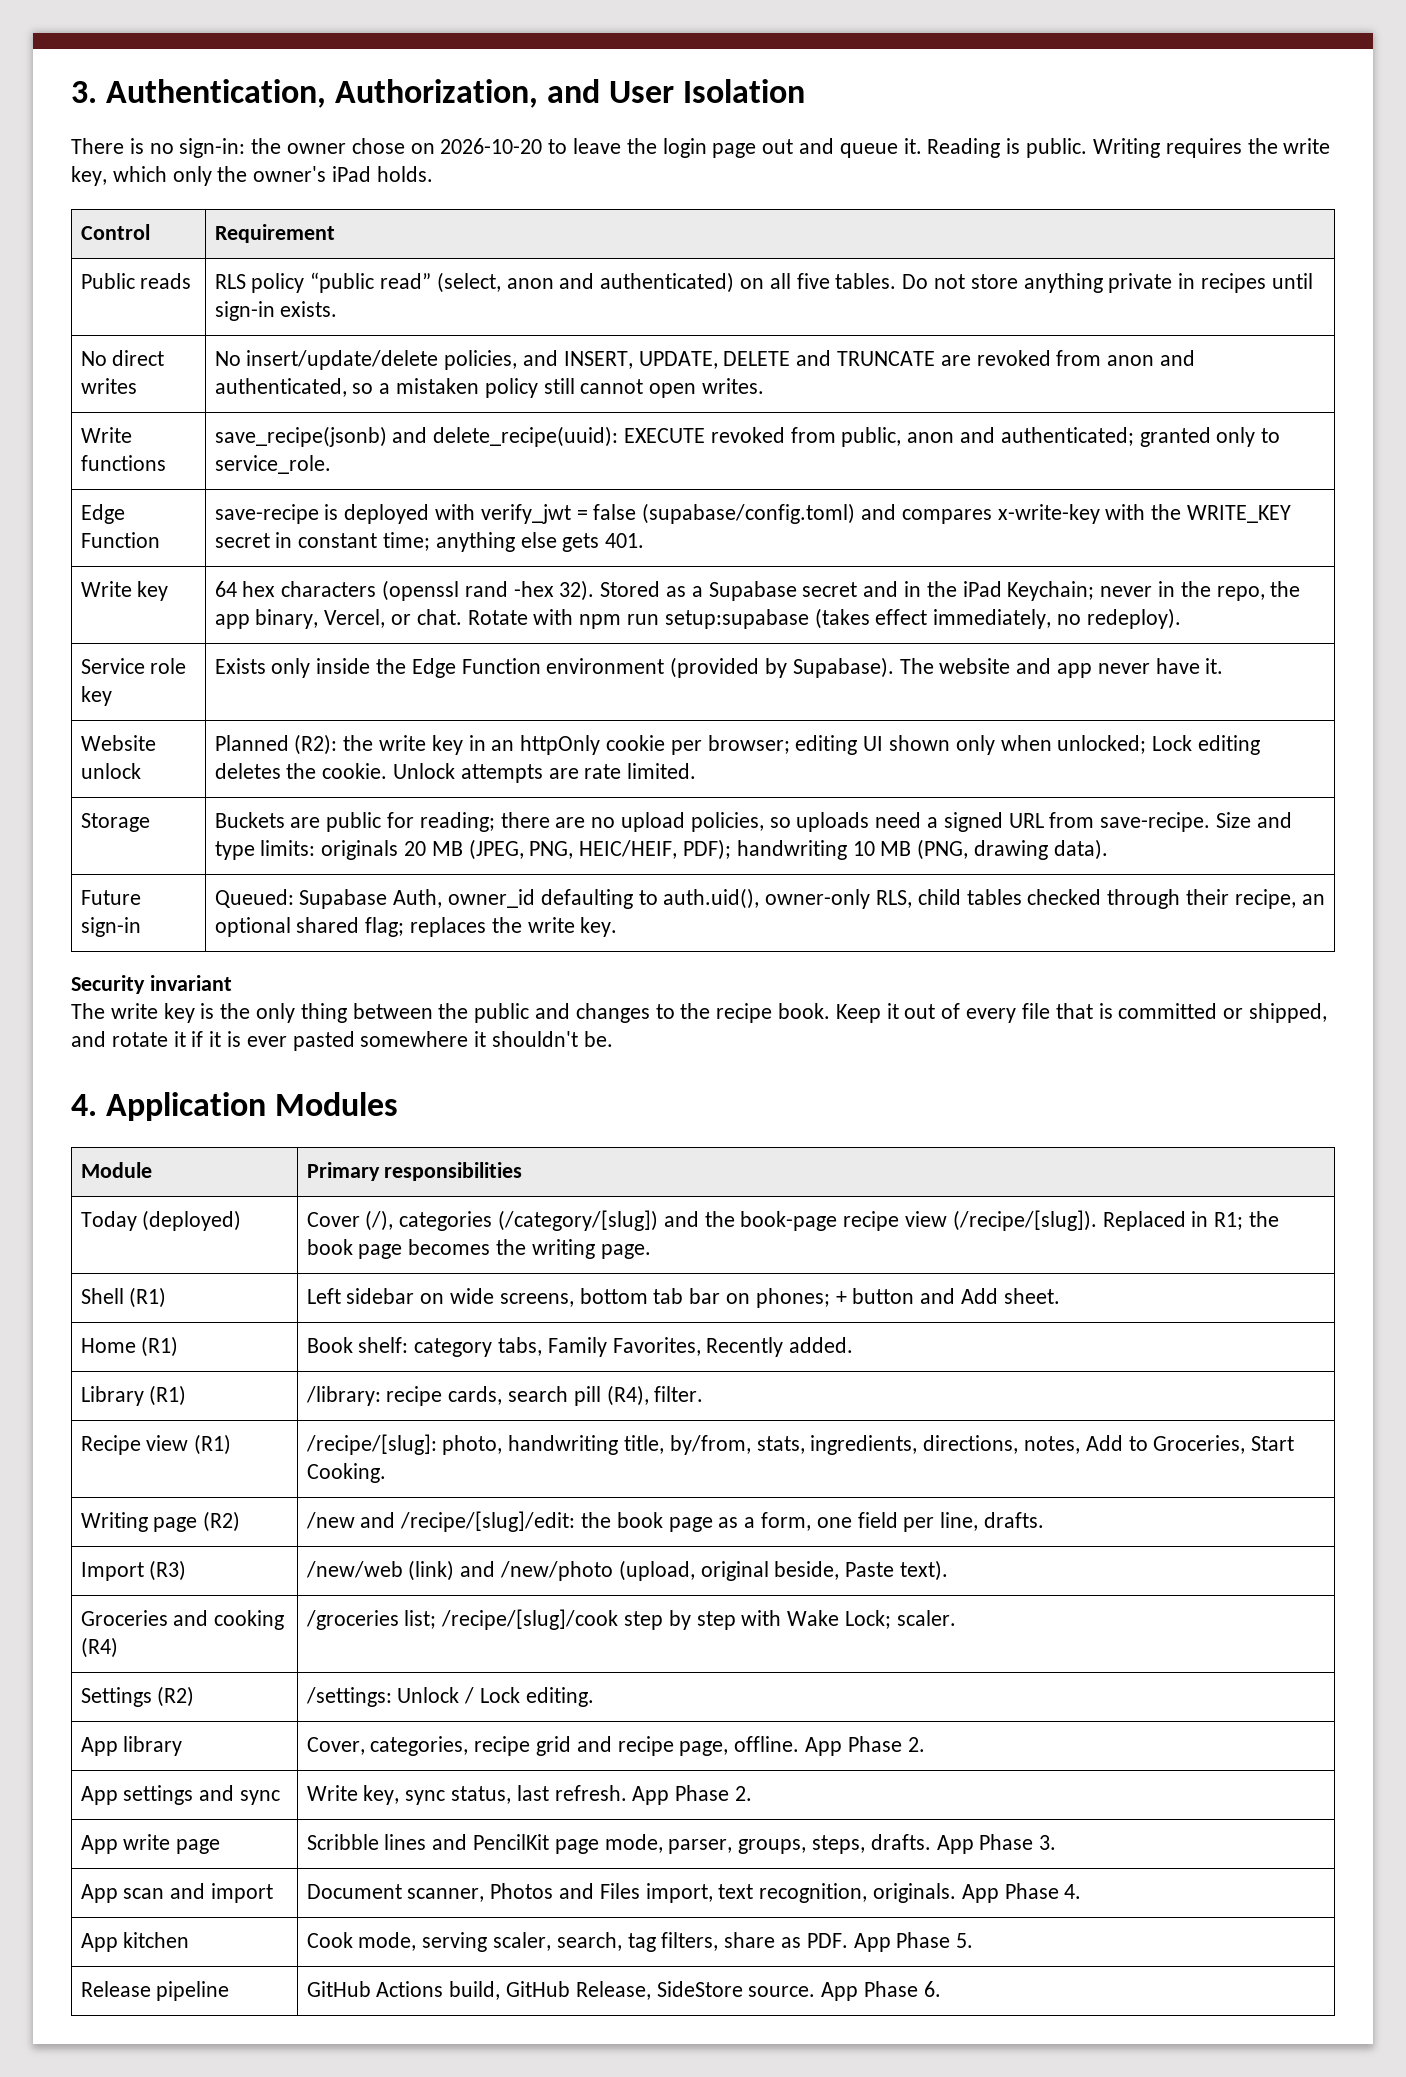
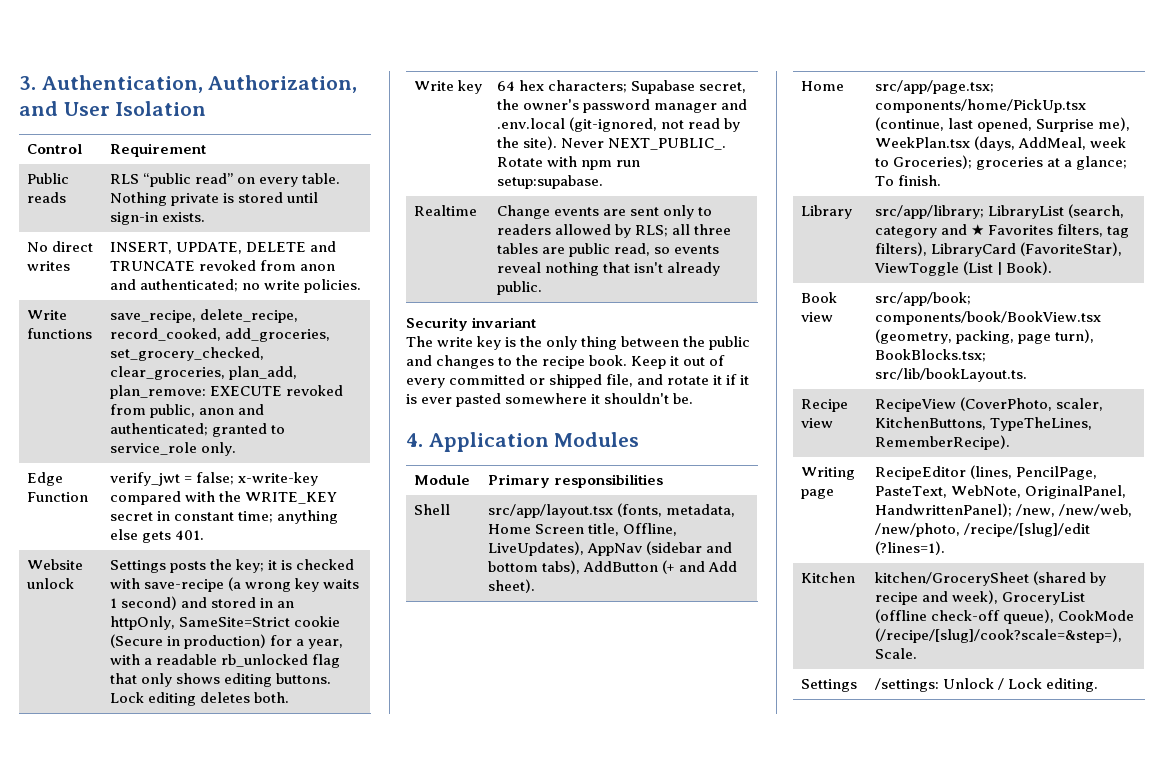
- There is no sign-in: the owner chose on 2026-10-20 to leave the login page out and queue it. Reading is public. Writing requires the write key, which only the owner's iPad holds.
- Public reads | RLS policy “public read” (select, anon and authenticated) on all five tables. Do not store anything private in recipes until sign-in exists.
+ Public reads | RLS “public read” on every table. Nothing private is stored until sign-in exists.
- No direct writes | No insert/update/delete policies, and INSERT, UPDATE, DELETE and TRUNCATE are revoked from anon and authenticated, so a mistaken policy still cannot open writes.
- Write functions | save_recipe(jsonb) and delete_recipe(uuid): EXECUTE revoked from public, anon and authenticated; granted only to service_role.
+ No direct writes | INSERT, UPDATE, DELETE and TRUNCATE revoked from anon and authenticated; no write policies.
+ Write functions | save_recipe, delete_recipe, record_cooked, add_groceries, set_grocery_checked, clear_groceries, plan_add, plan_remove: EXECUTE revoked from public, anon and authenticated; granted to service_role only.
- Edge Function | save-recipe is deployed with verify_jwt = false (supabase/config.toml) and compares x-write-key with the WRITE_KEY secret in constant time; anything else gets 401.
+ Edge Function | verify_jwt = false; x-write-key compared with the WRITE_KEY secret in constant time; anything else gets 401.
- Write key | 64 hex characters (openssl rand -hex 32). Stored as a Supabase secret and in the iPad Keychain; never in the repo, the app binary, Vercel, or chat. Rotate with npm run setup:supabase (takes effect immediately, no redeploy).
- Service role key | Exists only inside the Edge Function environment (provided by Supabase). The website and app never have it.
- Website unlock | Planned (R2): the write key in an httpOnly cookie per browser; editing UI shown only when unlocked; Lock editing deletes the cookie. Unlock attempts are rate limited.
- Storage | Buckets are public for reading; there are no upload policies, so uploads need a signed URL from save-recipe. Size and type limits: originals 20 MB (JPEG, PNG, HEIC/HEIF, PDF); handwriting 10 MB (PNG, drawing data).
- Future sign-in | Queued: Supabase Auth, owner_id defaulting to auth.uid(), owner-only RLS, child tables checked through their recipe, an optional shared flag; replaces the write key.
+ Website unlock | Settings posts the key; it is checked with save-recipe (a wrong key waits 1 second) and stored in an httpOnly, SameSite=Strict cookie (Secure in production) for a year, with a readable rb_unlocked flag that only shows editing buttons. Lock editing deletes both.
+ Write key | 64 hex characters; Supabase secret, the owner's password manager and .env.local (git-ignored, not read by the site). Never NEXT_PUBLIC_. Rotate with npm run setup:supabase.
+ Realtime | Change events are sent only to readers allowed by RLS; all three tables are public read, so events reveal nothing that isn't already public.
- Keep it out of every file that is committed or shipped, and rotate it if it is ever pasted somewhere it shouldn't be.
+ Keep it out of every committed or shipped file, and rotate it if it is ever pasted somewhere it shouldn't be.
- Today (deployed) | Cover (/), categories (/category/[slug]) and the book-page recipe view (/recipe/[slug]). Replaced in R1; the book page becomes the writing page.
- Shell (R1) | Left sidebar on wide screens, bottom tab bar on phones; + button and Add sheet.
- Home (R1) | Book shelf: category tabs, Family Favorites, Recently added.
- Library (R1) | /library: recipe cards, search pill (R4), filter.
- Recipe view (R1) | /recipe/[slug]: photo, handwriting title, by/from, stats, ingredients, directions, notes, Add to Groceries, Start Cooking.
- Writing page (R2) | /new and /recipe/[slug]/edit: the book page as a form, one field per line, drafts.
- Import (R3) | /new/web (link) and /new/photo (upload, original beside, Paste text).
- Groceries and cooking (R4) | /groceries list; /recipe/[slug]/cook step by step with Wake Lock; scaler.
- Settings (R2) | /settings: Unlock / Lock editing.
+ Shell | src/app/layout.tsx (fonts, metadata, Home Screen title, Offline, LiveUpdates), AppNav (sidebar and bottom tabs), AddButton (+ and Add sheet).
+ Home | src/app/page.tsx; components/home/PickUp.tsx (continue, last opened, Surprise me), WeekPlan.tsx (days, AddMeal, week to Groceries); groceries at a glance; To finish.
+ Library | src/app/library; LibraryList (search, category and ★ Favorites filters, tag filters), LibraryCard (FavoriteStar), ViewToggle (List | Book).
+ Book view | src/app/book; components/book/BookView.tsx (geometry, packing, page turn), BookBlocks.tsx; src/lib/bookLayout.ts.
+ Recipe view | RecipeView (CoverPhoto, scaler, KitchenButtons, TypeTheLines, RememberRecipe).
+ Writing page | RecipeEditor (lines, PencilPage, PasteText, WebNote, OriginalPanel, HandwrittenPanel); /new, /new/web, /new/photo, /recipe/[slug]/edit (?lines=1).
+ Kitchen | kitchen/GrocerySheet (shared by recipe and week), GroceryList (offline check-off queue), CookMode (/recipe/[slug]/cook?scale=&step=), Scale.
+ Settings | /settings: Unlock / Lock editing.
- App library | Cover, categories, recipe grid and recipe page, offline. App Phase 2.
- App settings and sync | Write key, sync status, last refresh. App Phase 2.
- App write page | Scribble lines and PencilKit page mode, parser, groups, steps, drafts. App Phase 3.
- App scan and import | Document scanner, Photos and Files import, text recognition, originals. App Phase 4.
- App kitchen | Cook mode, serving scaler, search, tag filters, share as PDF. App Phase 5.
- Release pipeline | GitHub Actions build, GitHub Release, SideStore source. App Phase 6.

